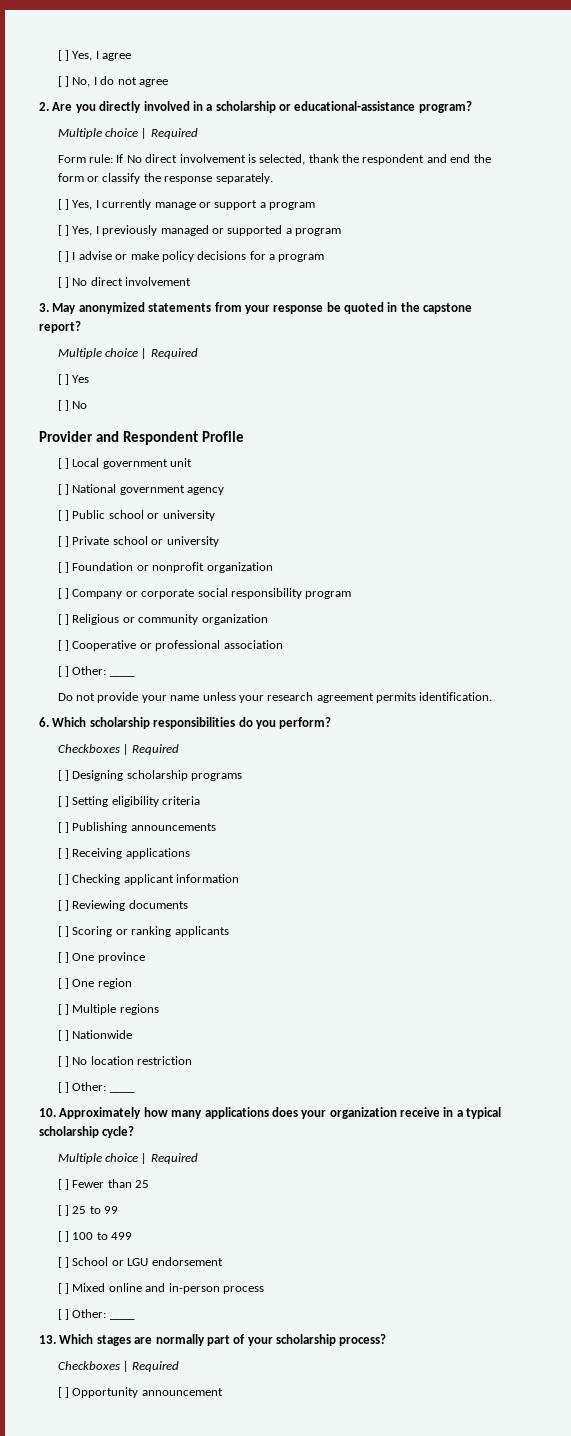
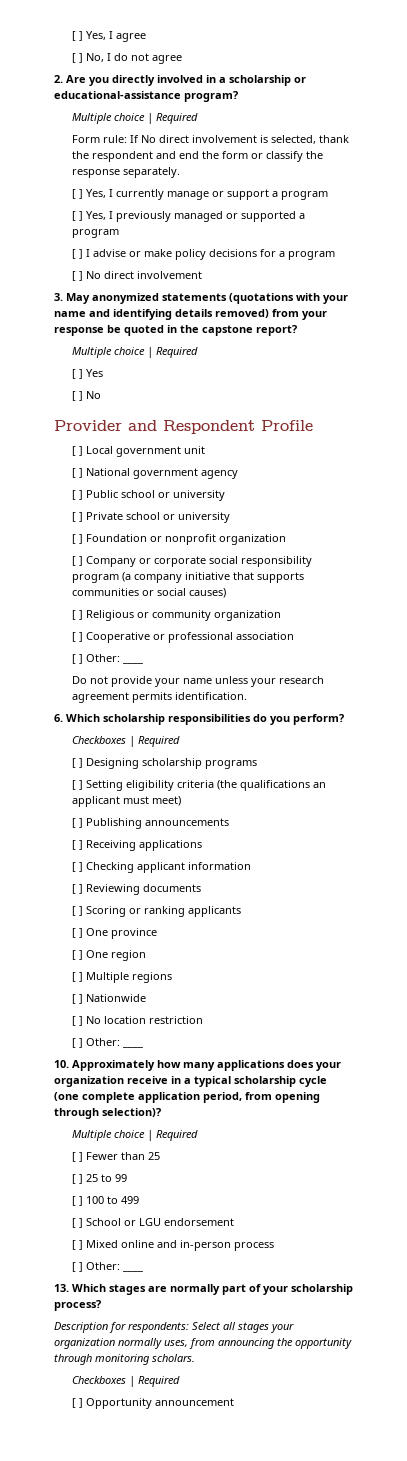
- 3. May anonymized statements from your response be quoted in the capstone report?
+ 3. May anonymized statements (quotations with your name and identifying details removed) from your response be quoted in the capstone report?
- [ ] Company or corporate social responsibility program
+ [ ] Company or corporate social responsibility program (a company initiative that supports communities or social causes)
- [ ] Setting eligibility criteria
+ [ ] Setting eligibility criteria (the qualifications an applicant must meet)
- 10. Approximately how many applications does your organization receive in a typical scholarship cycle?
+ 10. Approximately how many applications does your organization receive in a typical scholarship cycle (one complete application period, from opening through selection)?
+ Description for respondents: Select all stages your organization normally uses, from announcing the opportunity through monitoring scholars.

